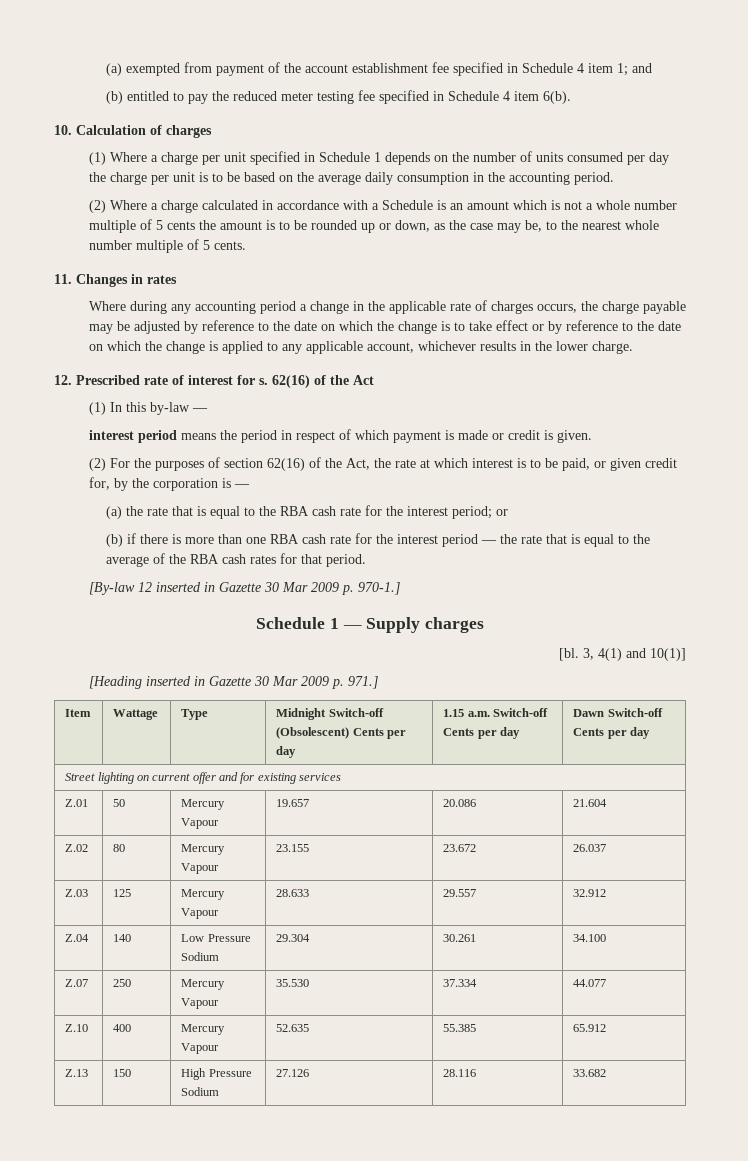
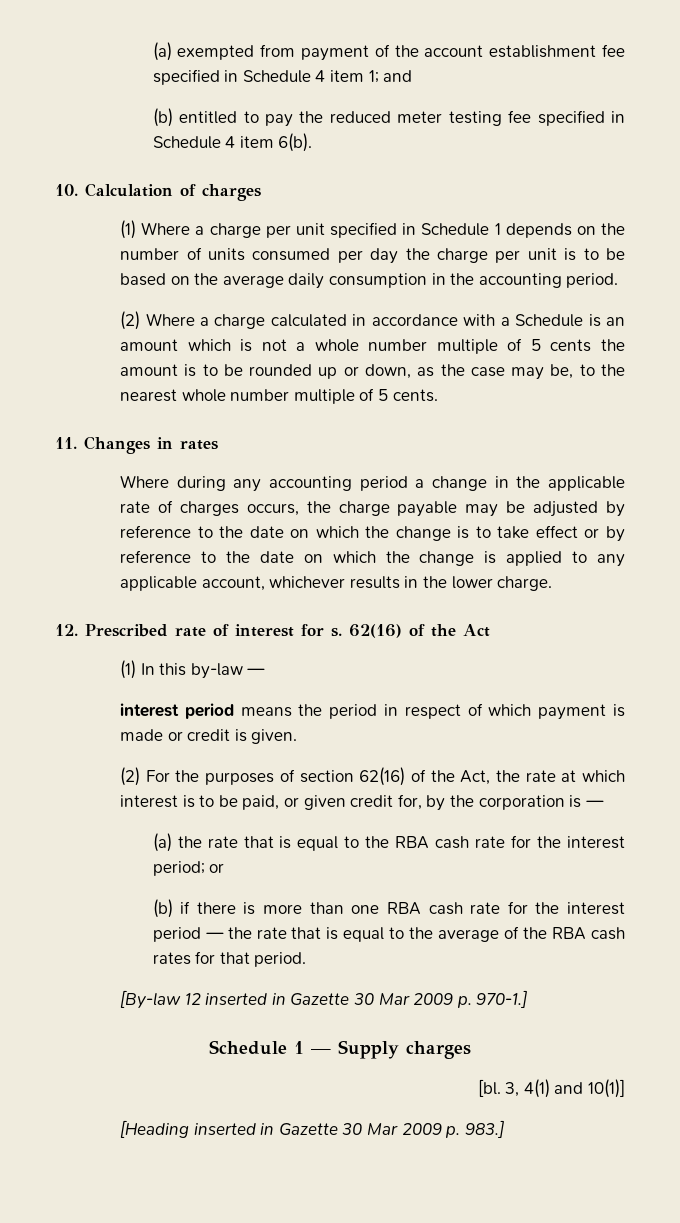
- [Heading inserted in Gazette 30 Mar 2009 p. 971.]
- Item | Wattage | Type | Midnight Switch-off (Obsolescent) Cents per day | 1.15 a.m. Switch-off Cents per day | Dawn Switch-off Cents per day
- Street lighting on current offer and for existing services
- Z.01 | 50 | Mercury Vapour | 19.657 | 20.086 | 21.604
- Z.02 | 80 | Mercury Vapour | 23.155 | 23.672 | 26.037
- Z.03 | 125 | Mercury Vapour | 28.633 | 29.557 | 32.912
- Z.04 | 140 | Low Pressure Sodium | 29.304 | 30.261 | 34.100
- Z.07 | 250 | Mercury Vapour | 35.530 | 37.334 | 44.077
- Z.10 | 400 | Mercury Vapour | 52.635 | 55.385 | 65.912
- Z.13 | 150 | High Pressure Sodium | 27.126 | 28.116 | 33.682
+ [Heading inserted in Gazette 30 Mar 2009 p. 983.]

